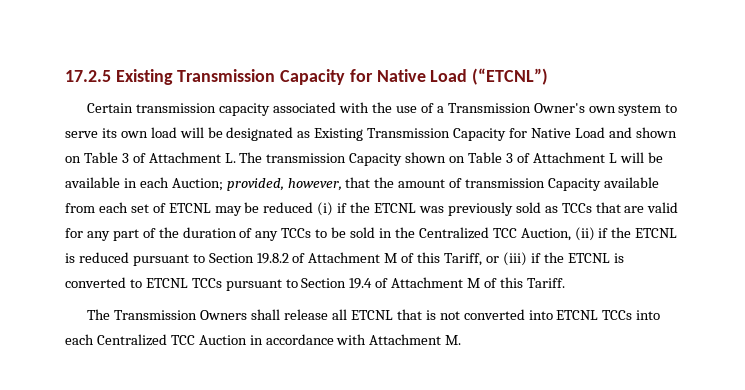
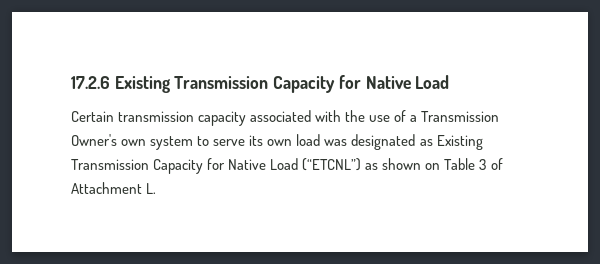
- 17.2.5 Existing Transmission Capacity for Native Load (“ETCNL”)
+ 17.2.6 Existing Transmission Capacity for Native Load
- Certain transmission capacity associated with the use of a Transmission Owner's own system to serve its own load will be designated as Existing Transmission Capacity for Native Load and shown on Table 3 of Attachment L. The transmission Capacity shown on Table 3 of Attachment L will be available in each Auction; provided, however, that the amount of transmission Capacity available from each set of ETCNL may be reduced (i) if the ETCNL was previously sold as TCCs that are valid for any part of the duration of any TCCs to be sold in the Centralized TCC Auction, (ii) if the ETCNL is reduced pursuant to Section 19.8.2 of Attachment M of this Tariff, or (iii) if the ETCNL is converted to ETCNL TCCs pursuant to Section 19.4 of Attachment M of this Tariff.
- The Transmission Owners shall release all ETCNL that is not converted into ETCNL TCCs into each Centralized TCC Auction in accordance with Attachment M.
+ Certain transmission capacity associated with the use of a Transmission Owner's own system to serve its own load was designated as Existing Transmission Capacity for Native Load (“ETCNL”) as shown on Table 3 of Attachment L.

